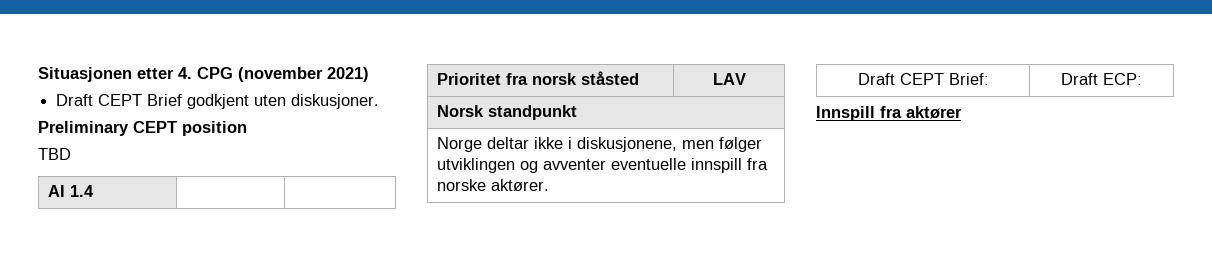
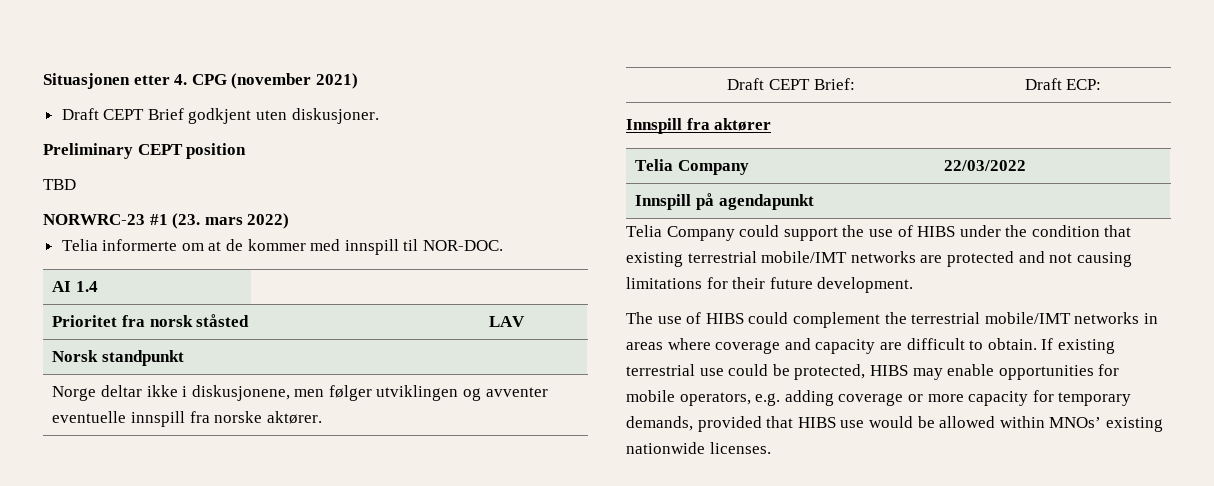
+ NORWRC-23 #1 (23. mars 2022)
+ Telia informerte om at de kommer med innspill til NOR-DOC.
+ Telia Company | 22/03/2022
+ Innspill på agendapunkt
+ Telia Company could support the use of HIBS under the condition that existing terrestrial mobile/IMT networks are protected and not causing limitations for their future development.
+ The use of HIBS could complement the terrestrial mobile/IMT networks in areas where coverage and capacity are difficult to obtain. If existing terrestrial use could be protected, HIBS may enable opportunities for mobile operators, e.g. adding coverage or more capacity for temporary demands, provided that HIBS use would be allowed within MNOs’ existing nationwide licenses.

